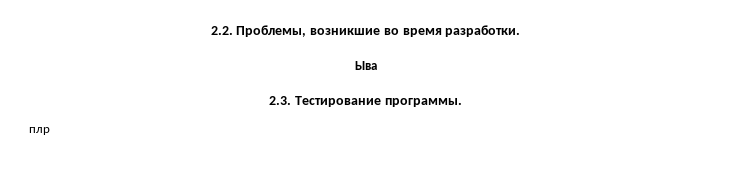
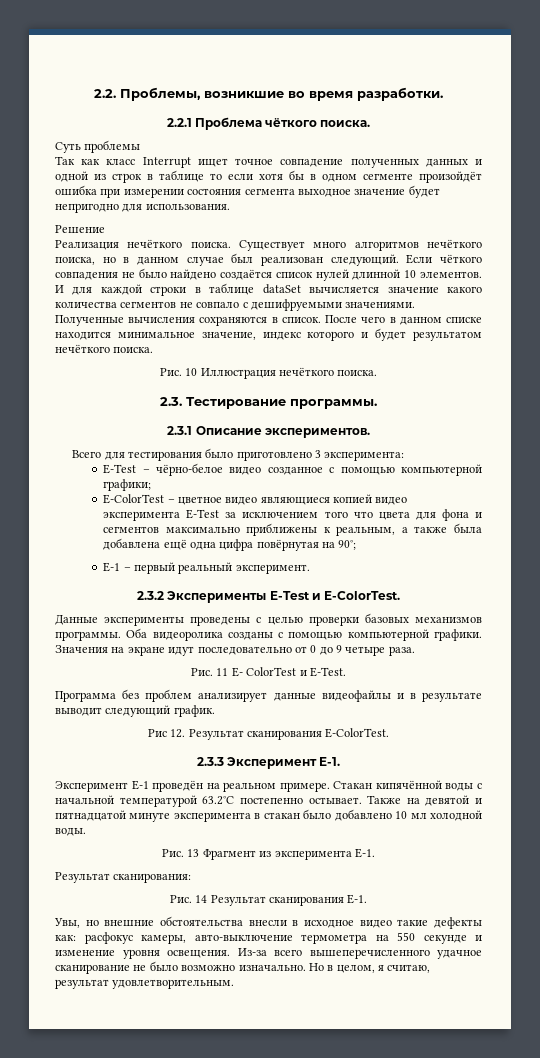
- Ыва
+ 2.2.1 Проблема чёткого поиска.
+ Суть проблемы
+ Так как класс Interrupt ищет точное совпадение полученных данных и одной из строк в таблице то если хотя бы в одном сегменте произойдёт ошибка при измерении состояния сегмента выходное значение будет непригодно для использования.
+ Решение
+ Реализация нечёткого поиска. Существует много алгоритмов нечёткого поиска, но в данном случае был реализован следующий. Если чёткого совпадения не было найдено создаётся список нулей длинной 10 элементов. И для каждой строки в таблице dataSet вычисляется значение какого количества сегментов не совпало с дешифруемыми значениями. Полученные вычисления сохраняются в список. После чего в данном списке находится минимальное значение, индекс которого и будет результатом нечёткого поиска.
+ Рис. 10 Иллюстрация нечёткого поиска.
  2.3. Тестирование программы.
- плр
+ 2.3.1 Описание экспериментов.
+ Всего для тестирования было приготовлено 3 эксперимента:
+ E-Test – чёрно-белое видео созданное с помощью компьютерной графики;
+ E-ColorTest – цветное видео являющиеся копией видео эксперимента E-Test за исключением того что цвета для фона и сегментов максимально приближены к реальным, а также была добавлена ещё одна цифра повёрнутая на 90°;
+ E-1 – первый реальный эксперимент.
+ 2.3.2 Эксперименты E-Test и E-ColorTest.
+ Данные эксперименты проведены с целью проверки базовых механизмов программы. Оба видеоролика созданы с помощью компьютерной графики. Значения на экране идут последовательно от 0 до 9 четыре раза.
+ Рис. 11 E- ColorTest и E-Test.
+ Программа без проблем анализирует данные видеофайлы и в результате выводит следующий график.
+ Рис 12. Результат сканирования E-ColorTest.
+ 2.3.3 Эксперимент E-1.
+ Эксперимент E-1 проведён на реальном примере. Стакан кипячённой воды с начальной температурой 63.2°C постепенно остывает. Также на девятой и пятнадцатой минуте эксперимента в стакан было добавлено 10 мл холодной воды.
+ Рис. 13 Фрагмент из эксперимента E-1.
+ Результат сканирования:
+ Рис. 14 Результат сканирования E-1.
+ Увы, но внешние обстоятельства внесли в исходное видео такие дефекты как: расфокус камеры, авто-выключение термометра на 550 секунде и изменение уровня освещения. Из-за всего вышеперечисленного удачное сканирование не было возможно изначально. Но в целом, я считаю, результат удовлетворительным.

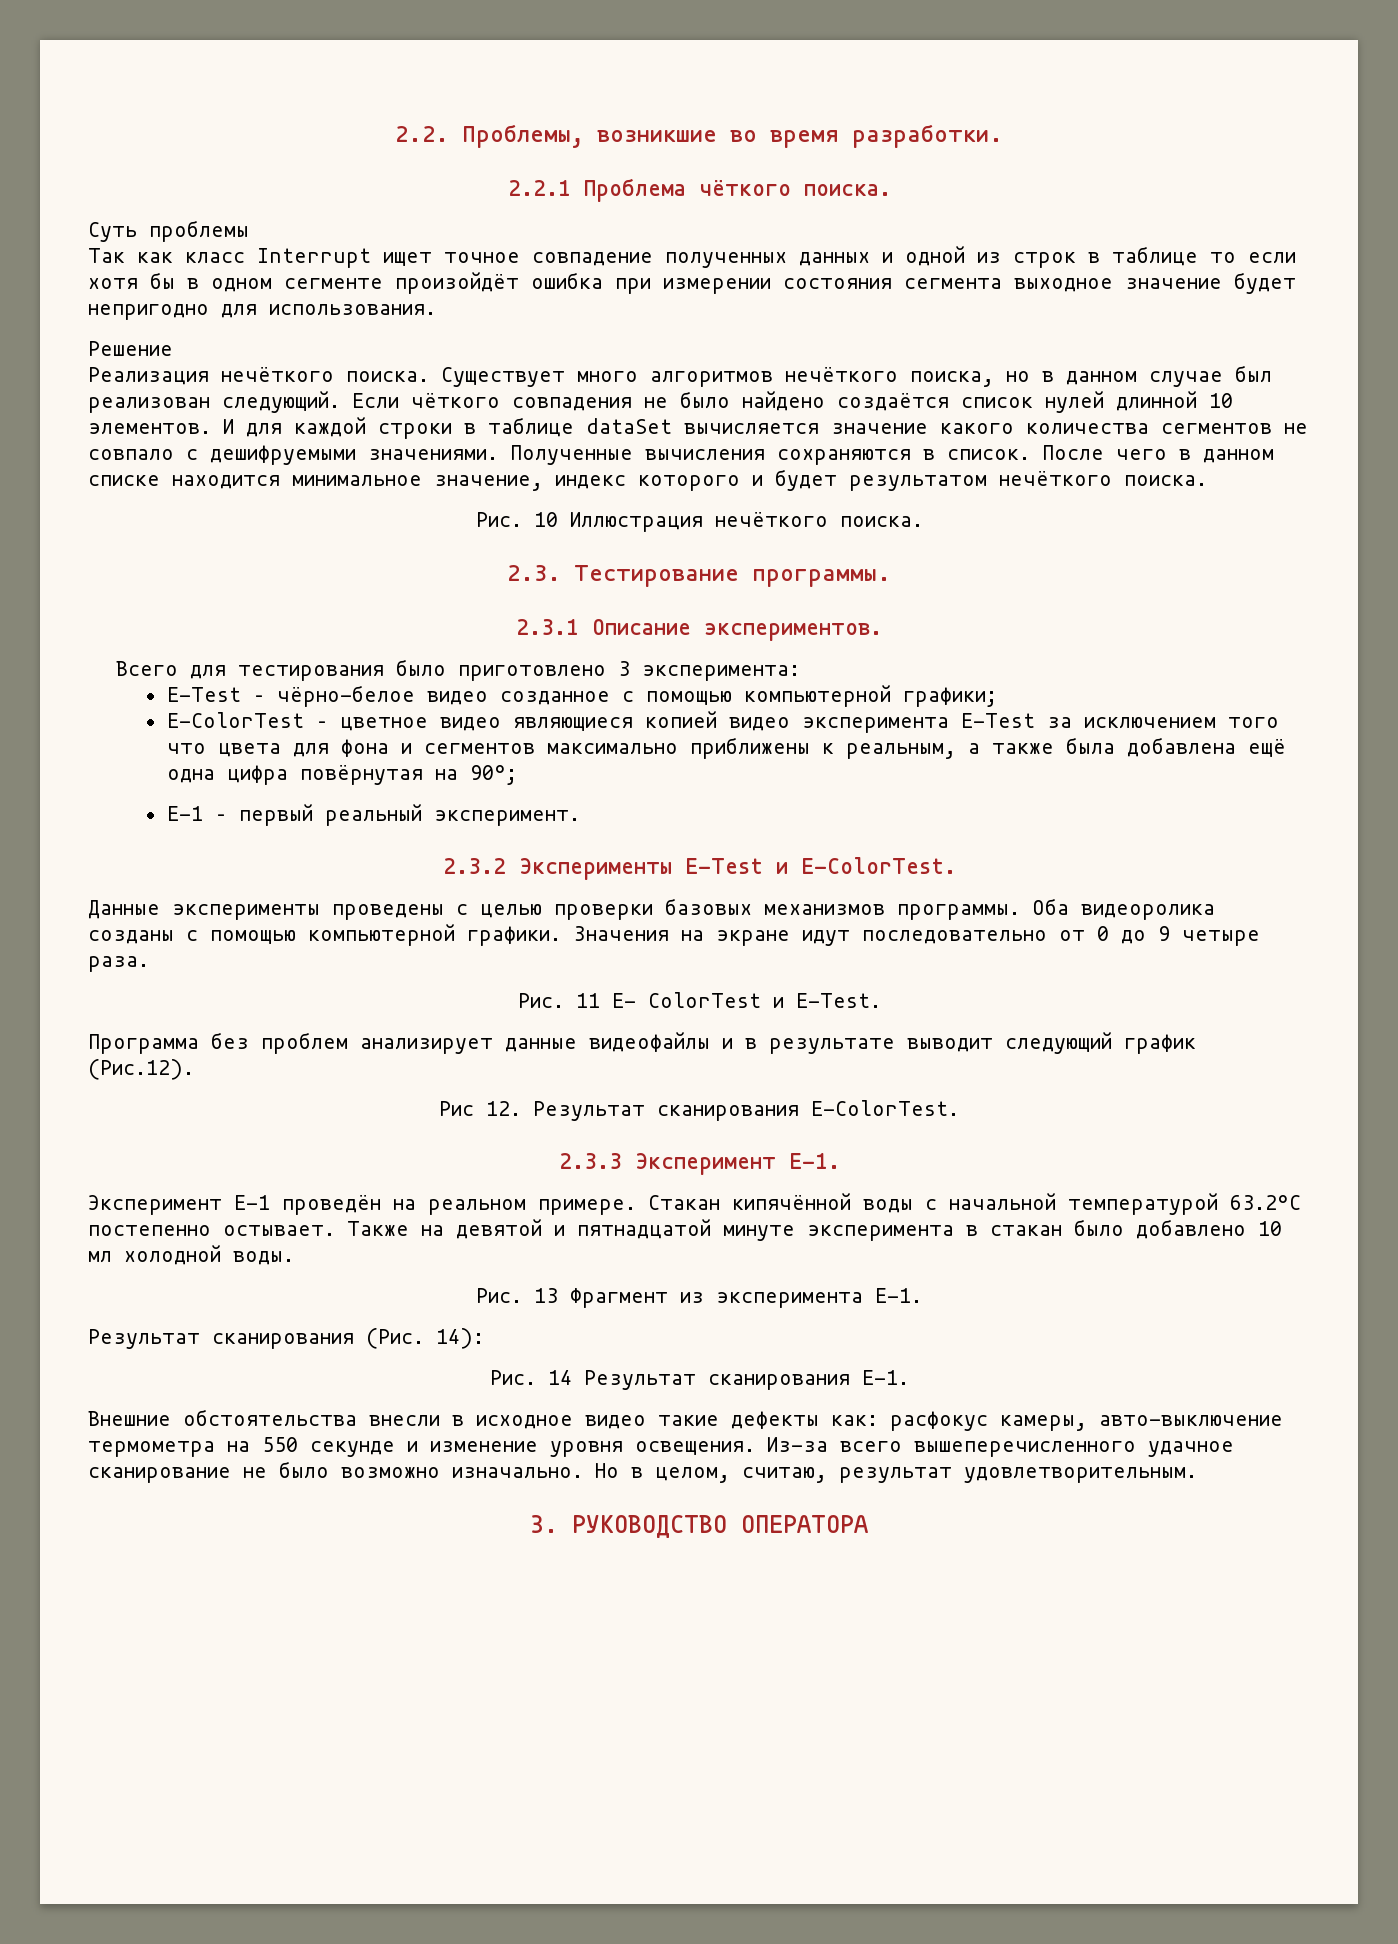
- Программа без проблем анализирует данные видеофайлы и в результате выводит следующий график.
+ Программа без проблем анализирует данные видеофайлы и в результате выводит следующий график (Рис.12).
- Результат сканирования:
+ Результат сканирования (Рис. 14):
- Увы, но внешние обстоятельства внесли в исходное видео такие дефекты как: расфокус камеры, авто-выключение термометра на 550 секунде и изменение уровня освещения.
+ Внешние обстоятельства внесли в исходное видео такие дефекты как: расфокус камеры, авто-выключение термометра на 550 секунде и изменение уровня освещения.
- Но в целом, я считаю, результат удовлетворительным.
+ Но в целом, считаю, результат удовлетворительным.
+ 3. РУКОВОДСТВО ОПЕРАТОРА

